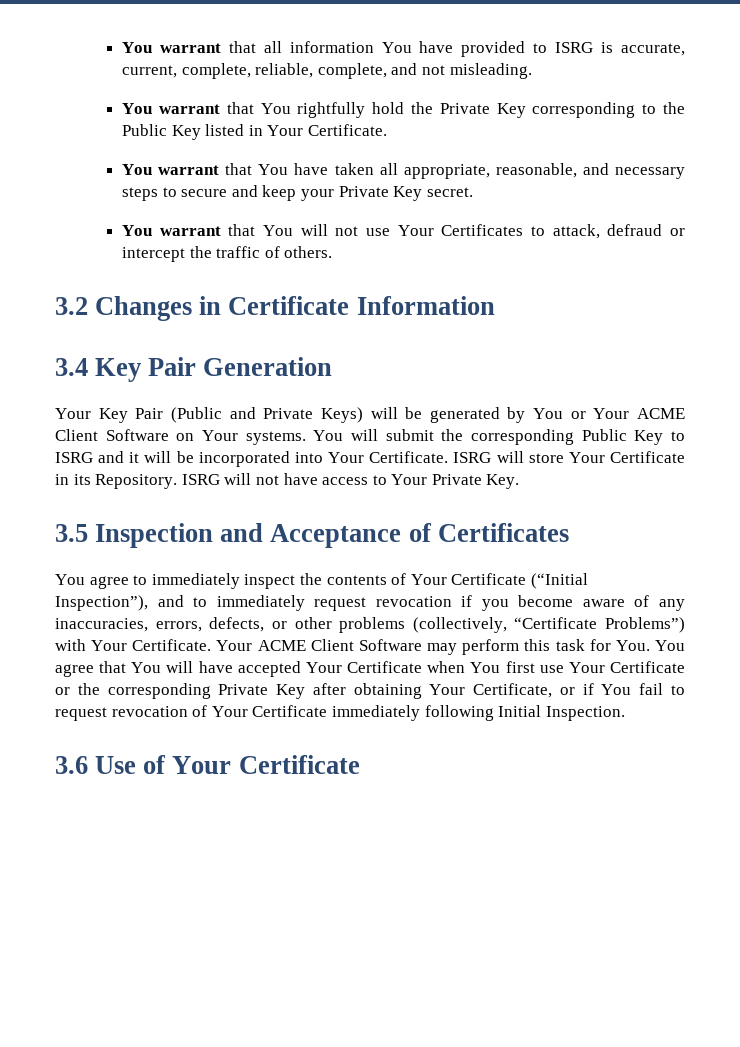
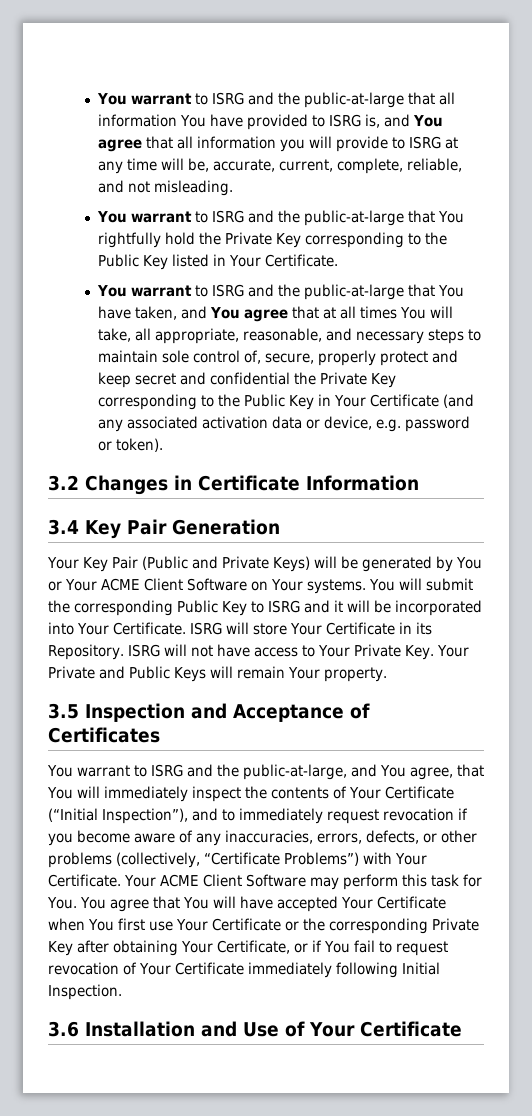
- You warrant that all information You have provided to ISRG is accurate, current, complete, reliable, complete, and not misleading.
+ You warrant to ISRG and the public-at-large that all information You have provided to ISRG is, and You agree that all information you will provide to ISRG at any time will be, accurate, current, complete, reliable, and not misleading.
- You warrant that You rightfully hold the Private Key corresponding to the Public Key listed in Your Certificate.
+ You warrant to ISRG and the public-at-large that You rightfully hold the Private Key corresponding to the Public Key listed in Your Certificate.
- You warrant that You have taken all appropriate, reasonable, and necessary steps to secure and keep your Private Key secret.
- You warrant that You will not use Your Certificates to attack, defraud or intercept the traffic of others.
+ You warrant to ISRG and the public-at-large that You have taken, and You agree that at all times You will take, all appropriate, reasonable, and necessary steps to maintain sole control of, secure, properly protect and keep secret and confidential the Private Key corresponding to the Public Key in Your Certificate (and any associated activation data or device, e.g. password or token).
- ISRG will not have access to Your Private Key.
+ ISRG will not have access to Your Private Key. Your Private and Public Keys will remain Your property.
- You agree to immediately inspect the contents of Your Certificate (“Initial Inspection”), and to immediately request revocation if you become aware of any inaccuracies, errors, defects, or other problems (collectively, “Certificate Problems”) with Your Certificate.
+ You warrant to ISRG and the public-at-large, and You agree, that You will immediately inspect the contents of Your Certificate (“Initial Inspection”), and to immediately request revocation if you become aware of any inaccuracies, errors, defects, or other problems (collectively, “Certificate Problems”) with Your Certificate.
- 3.6 Use of Your Certificate
+ 3.6 Installation and Use of Your Certificate

